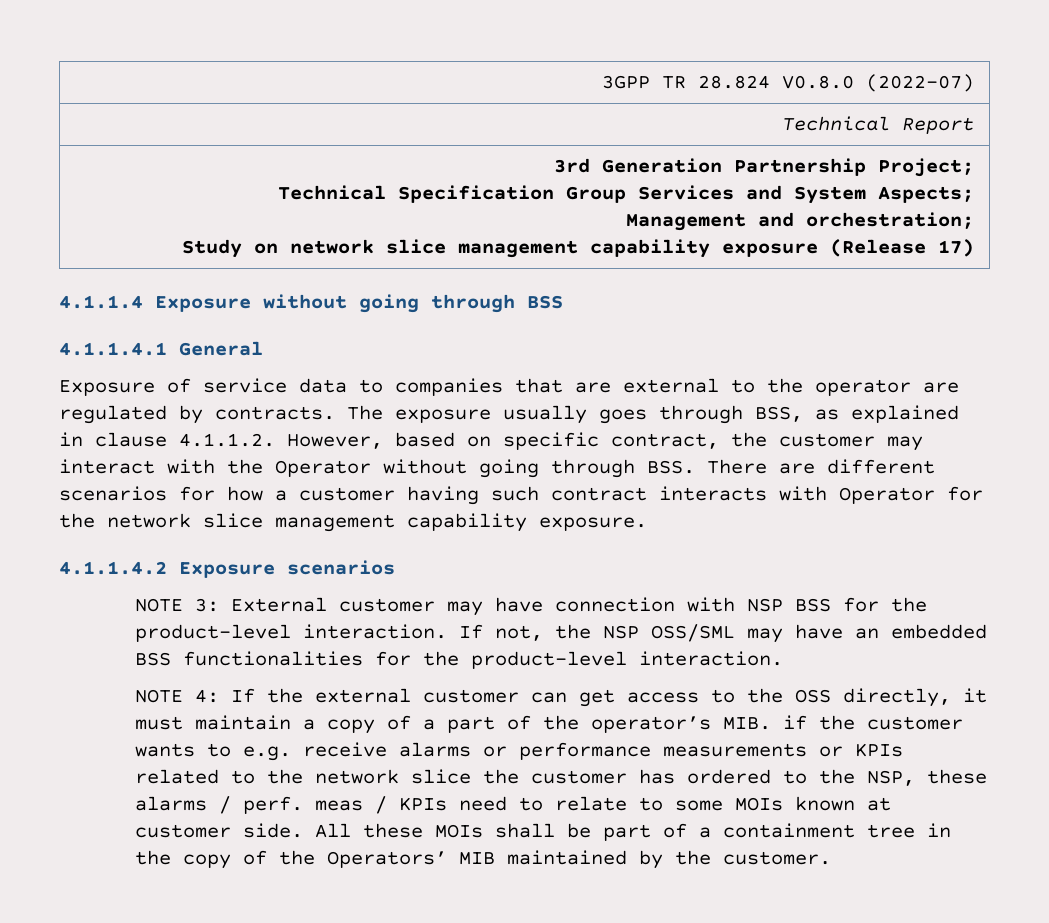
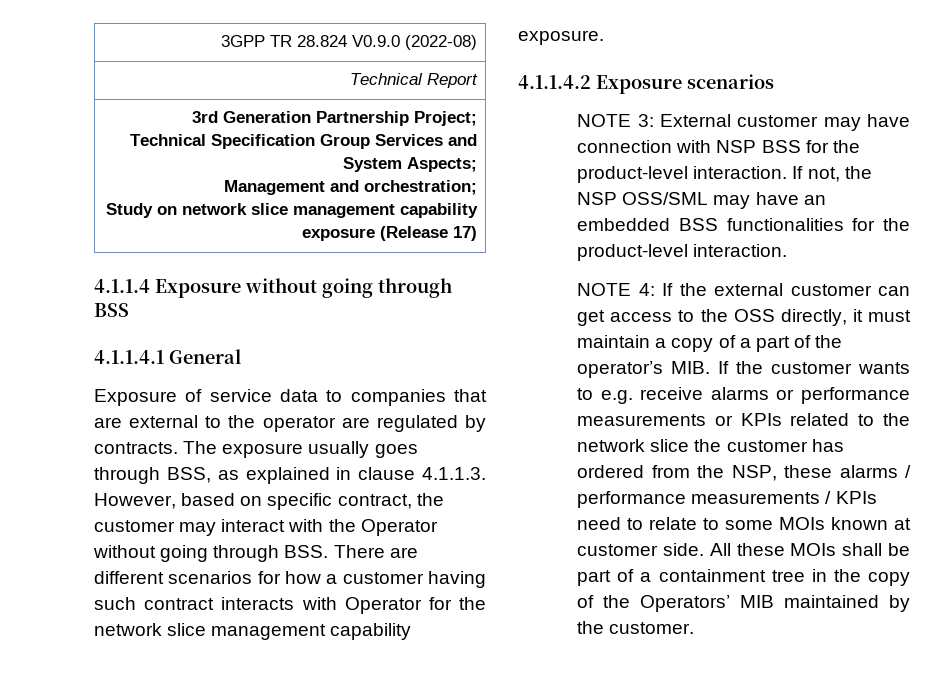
- 3GPP TR 28.824 V0.8.0 (2022-07)
+ 3GPP TR 28.824 V0.9.0 (2022-08)
- The exposure usually goes through BSS, as explained in clause 4.1.1.2. However, based on specific contract, the customer may interact with the Operator without going through BSS. There are different scenarios for how a customer having such contract interacts with Operator for the network slice management capability exposure.
+ The exposure usually goes through BSS, as explained in clause 4.1.1.3. However, based on specific contract, the customer may interact with the Operator without going through BSS. There are different scenarios for how a customer having such contract interacts with Operator for the network slice management capability exposure.
- If the external customer can get access to the OSS directly, it must maintain a copy of a part of the operator’s MIB. if the customer wants to e.g. receive alarms or performance measurements or KPIs related to the network slice the customer has ordered to the NSP, these alarms / perf. meas / KPIs need to relate to some MOIs known at customer side.
+ If the external customer can get access to the OSS directly, it must maintain a copy of a part of the operator’s MIB. If the customer wants to e.g. receive alarms or performance measurements or KPIs related to the network slice the customer has ordered from the NSP, these alarms / performance measurements / KPIs need to relate to some MOIs known at customer side.

